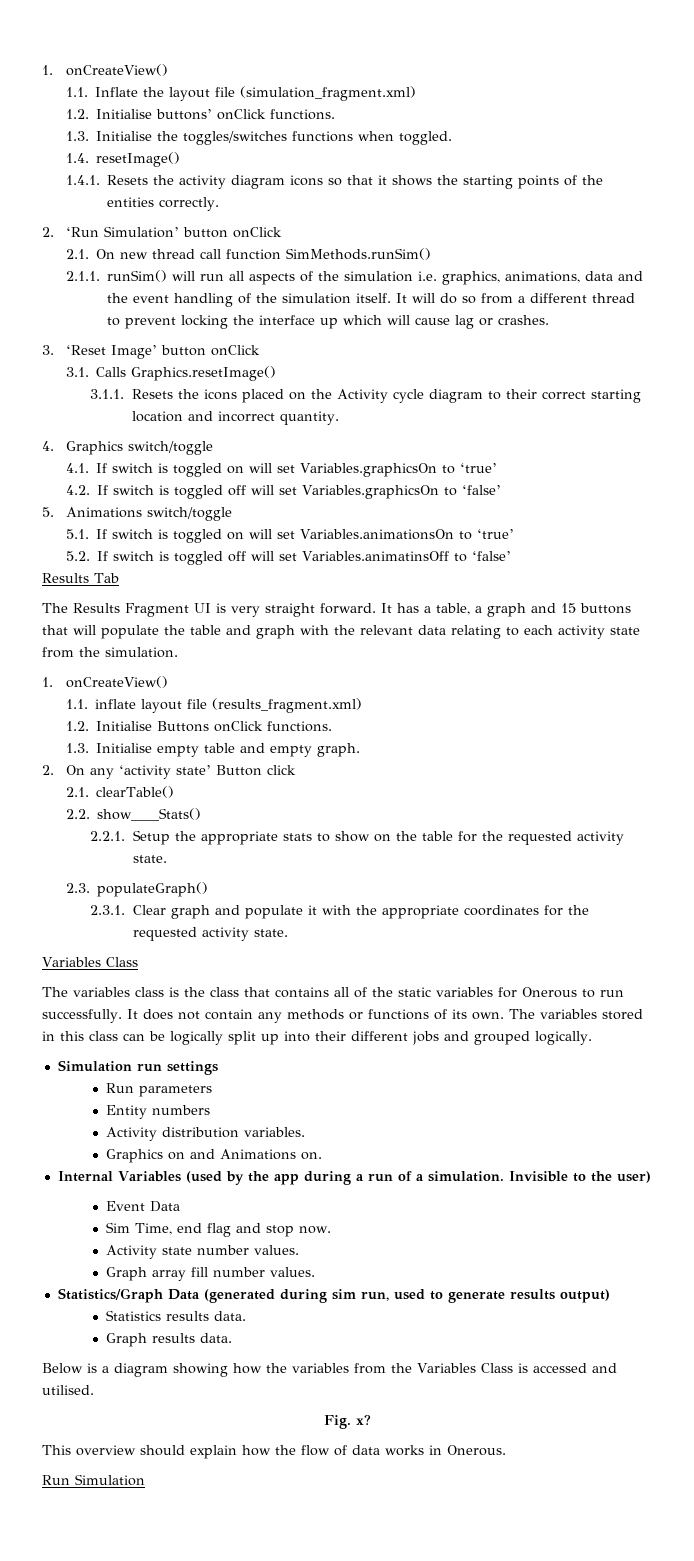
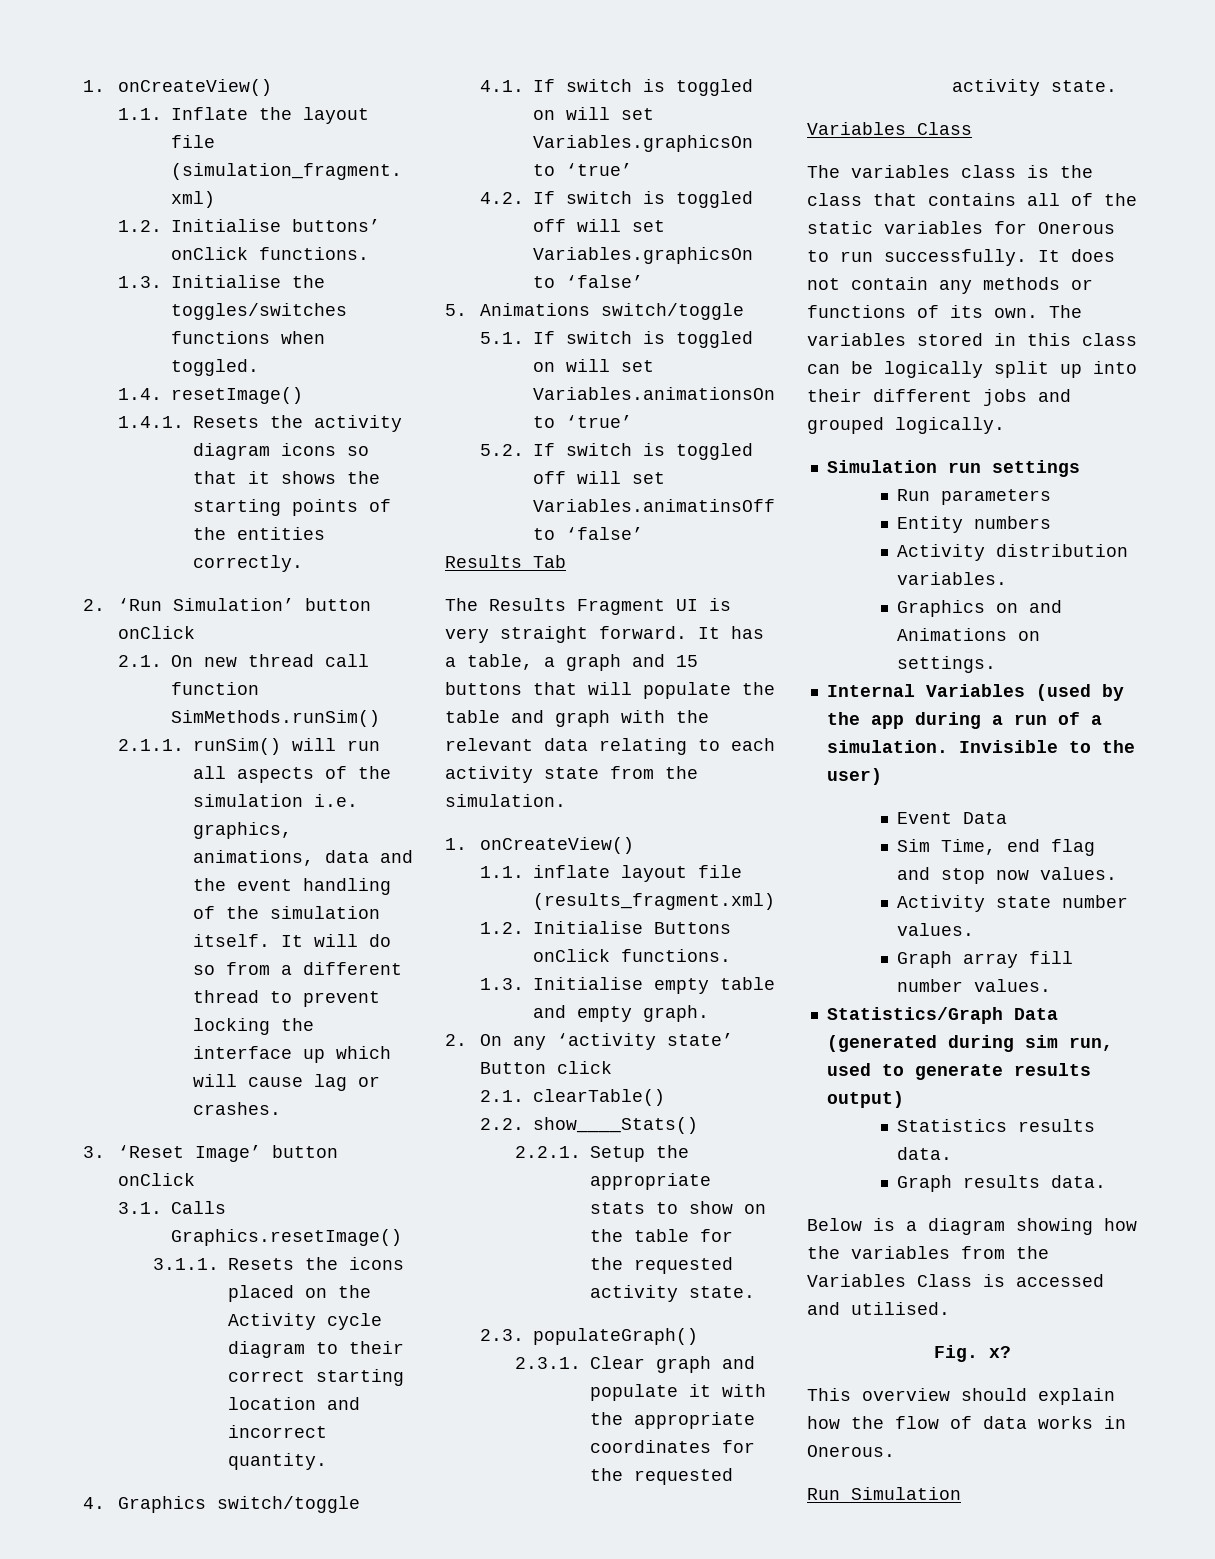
- Graphics on and Animations on.
+ Graphics on and Animations on settings.
- Sim Time, end flag and stop now.
+ Sim Time, end flag and stop now values.

